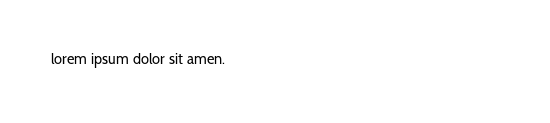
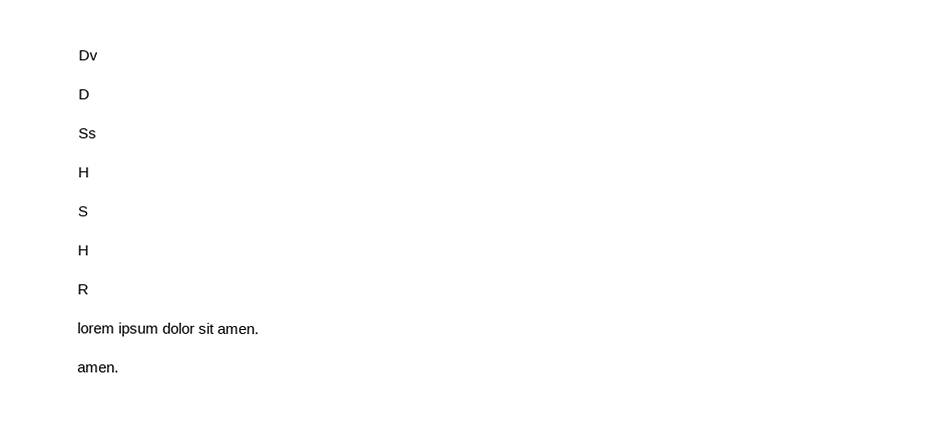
+ Dv
+ D
+ Ss
+ H
+ S
+ H
+ R
  lorem ipsum dolor sit amen.
+ amen.

